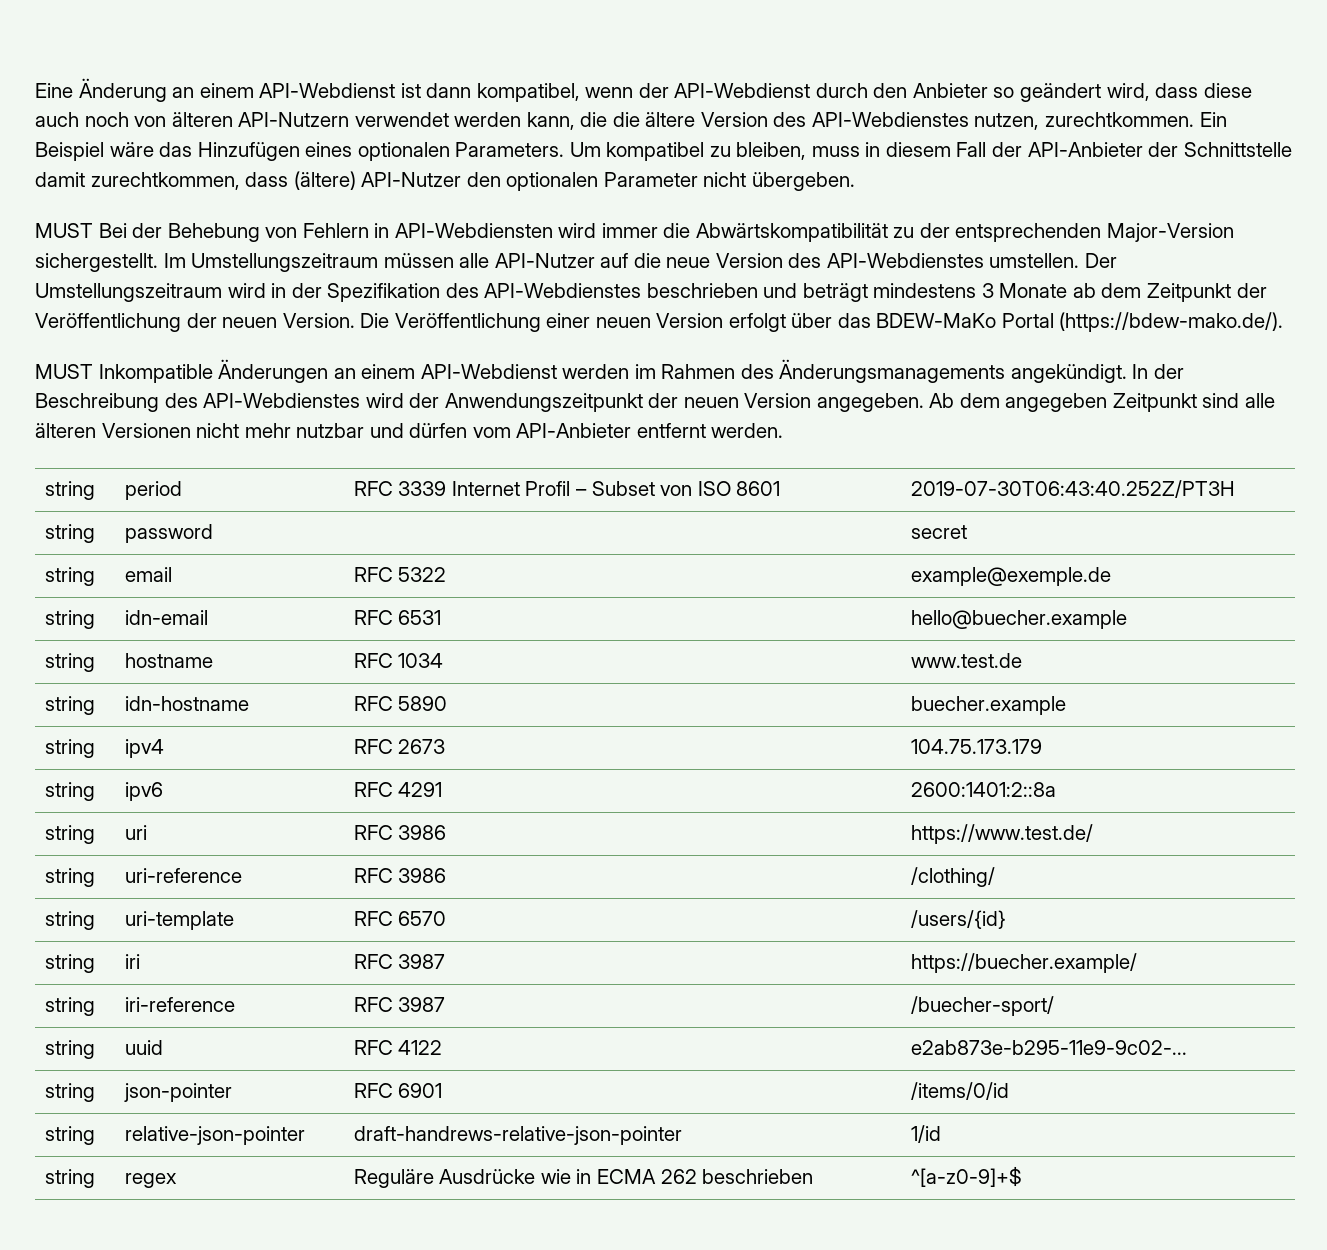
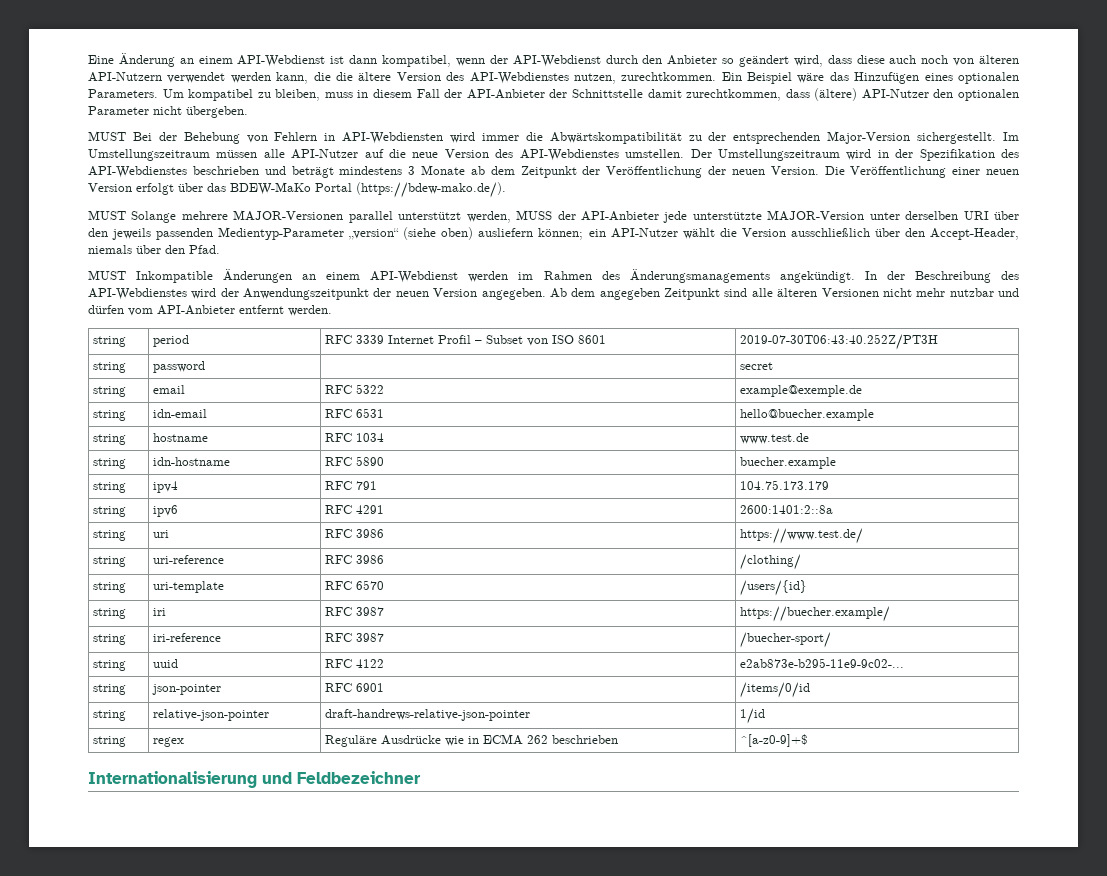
+ MUST Solange mehrere MAJOR-Versionen parallel unterstützt werden, MUSS der API-Anbieter jede unterstützte MAJOR-Version unter derselben URI über den jeweils passenden Medientyp-Parameter „version“ (siehe oben) ausliefern können; ein API-Nutzer wählt die Version ausschließlich über den Accept-Header, niemals über den Pfad.
- string | ipv4 | RFC 2673 | 104.75.173.179
+ string | ipv4 | RFC 791 | 104.75.173.179
+ Internationalisierung und Feldbezeichner

